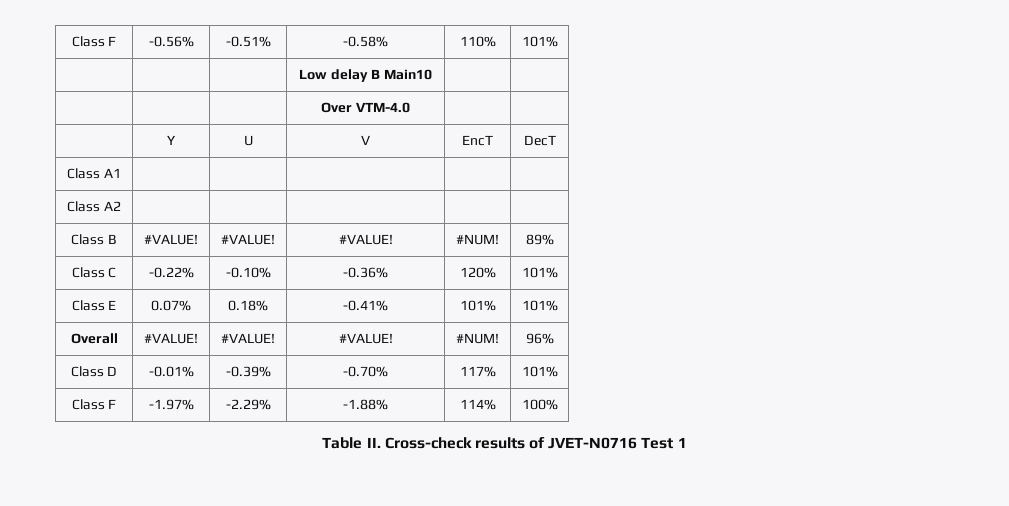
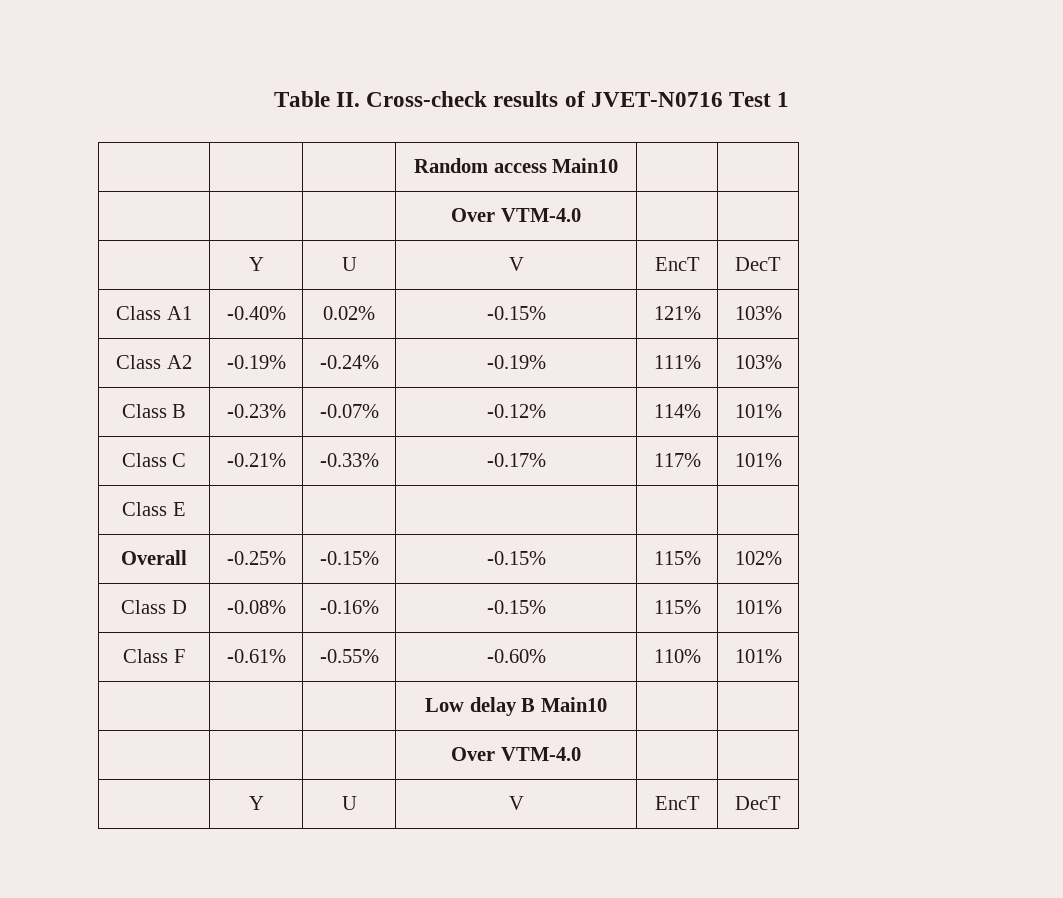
- Class F | -0.56% | -0.51% | -0.58% | 110% | 101%
+ Table II. Cross-check results of JVET-N0716 Test 1
+ | | | Random access Main10 | |
+ | | | Over VTM-4.0 | |
+ | Y | U | V | EncT | DecT
+ Class A1 | -0.40% | 0.02% | -0.15% | 121% | 103%
+ Class A2 | -0.19% | -0.24% | -0.19% | 111% | 103%
+ Class B | -0.23% | -0.07% | -0.12% | 114% | 101%
+ Class C | -0.21% | -0.33% | -0.17% | 117% | 101%
+ Class E | | | | |
+ Overall | -0.25% | -0.15% | -0.15% | 115% | 102%
+ Class D | -0.08% | -0.16% | -0.15% | 115% | 101%
+ Class F | -0.61% | -0.55% | -0.60% | 110% | 101%
- Class A1 | | | | |
- Class A2 | | | | |
- Class B | #VALUE! | #VALUE! | #VALUE! | #NUM! | 89%
- Class C | -0.22% | -0.10% | -0.36% | 120% | 101%
- Class E | 0.07% | 0.18% | -0.41% | 101% | 101%
- Overall | #VALUE! | #VALUE! | #VALUE! | #NUM! | 96%
- Class D | -0.01% | -0.39% | -0.70% | 117% | 101%
- Class F | -1.97% | -2.29% | -1.88% | 114% | 100%
- Table II. Cross-check results of JVET-N0716 Test 1

